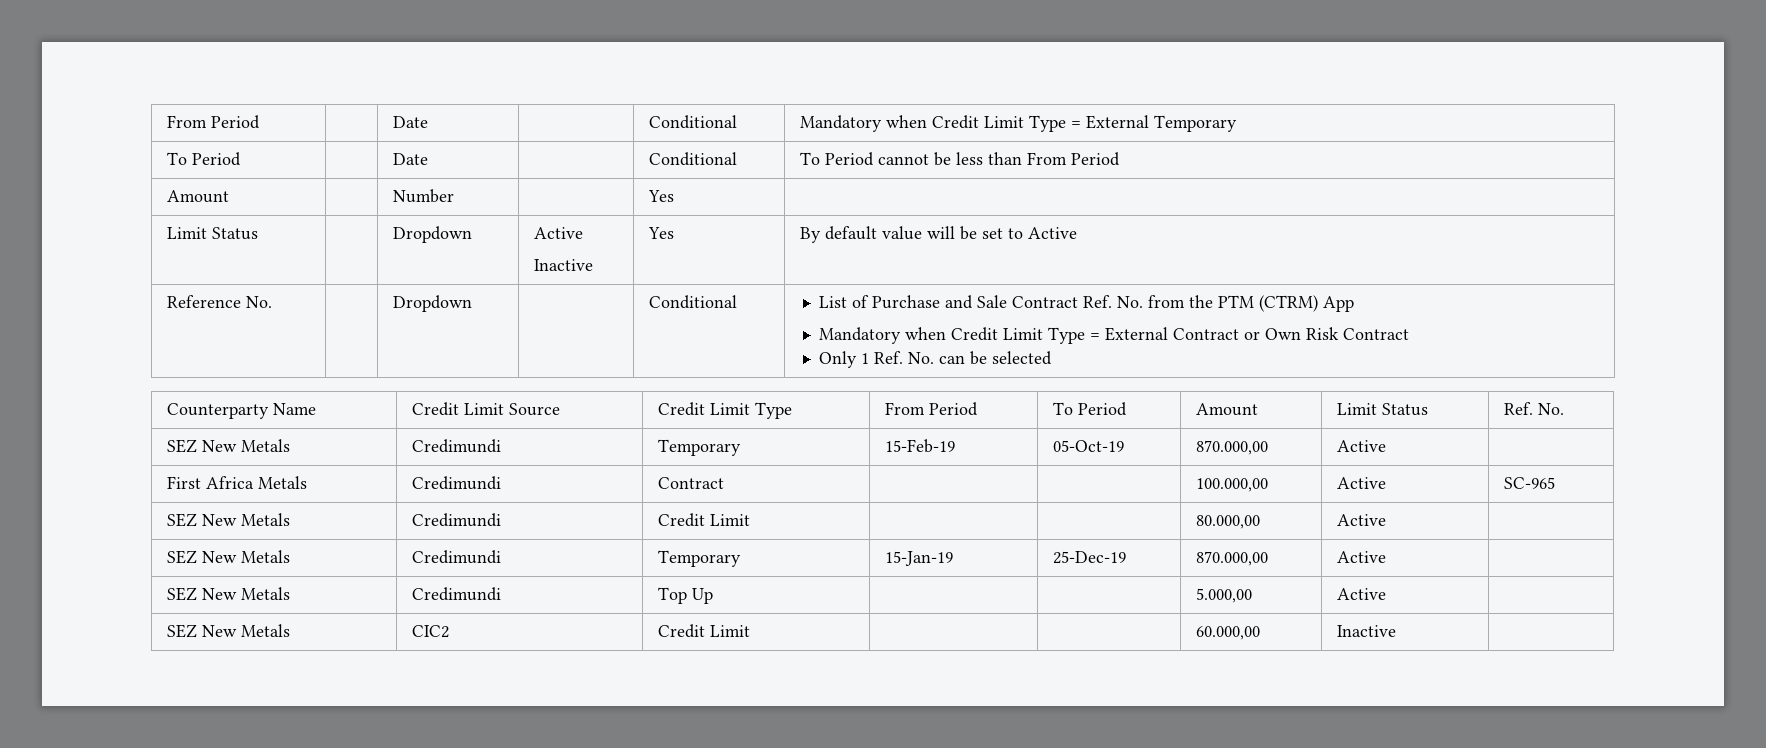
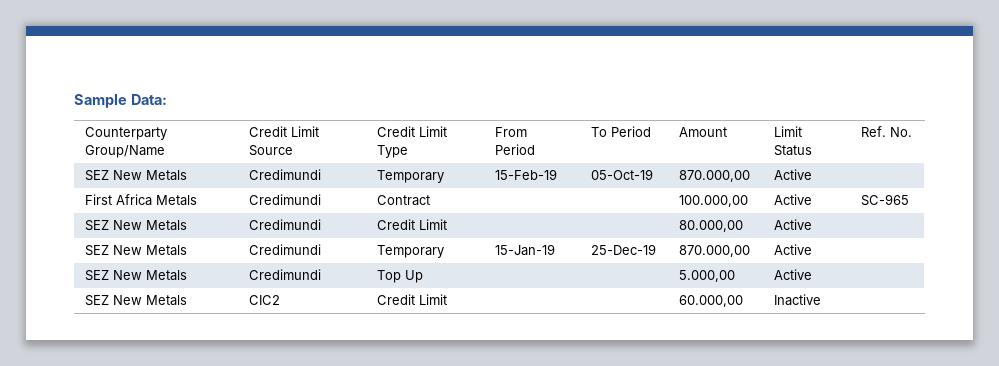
- From Period | | Date | | Conditional | Mandatory when Credit Limit Type = External Temporary
- To Period | | Date | | Conditional | To Period cannot be less than From Period
- Amount | | Number | | Yes |
- Limit Status | | Dropdown | Active
- Inactive | Yes | By default value will be set to Active
- Reference No. | | Dropdown | | Conditional | List of Purchase and Sale Contract Ref. No. from the PTM (CTRM) App
- Mandatory when Credit Limit Type = External Contract or Own Risk Contract
- Only 1 Ref. No. can be selected
+ Sample Data:
- Counterparty Name | Credit Limit Source | Credit Limit Type | From Period | To Period | Amount | Limit Status | Ref. No.
+ Counterparty Group/Name | Credit Limit Source | Credit Limit Type | From Period | To Period | Amount | Limit Status | Ref. No.

